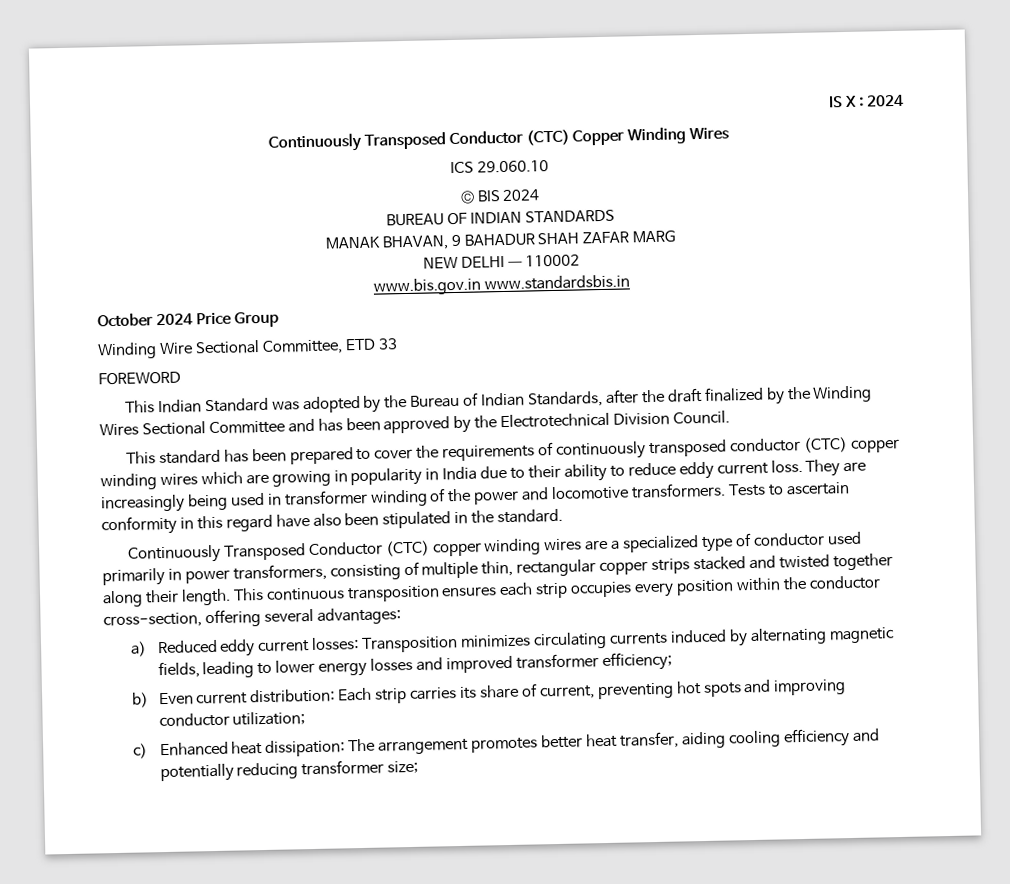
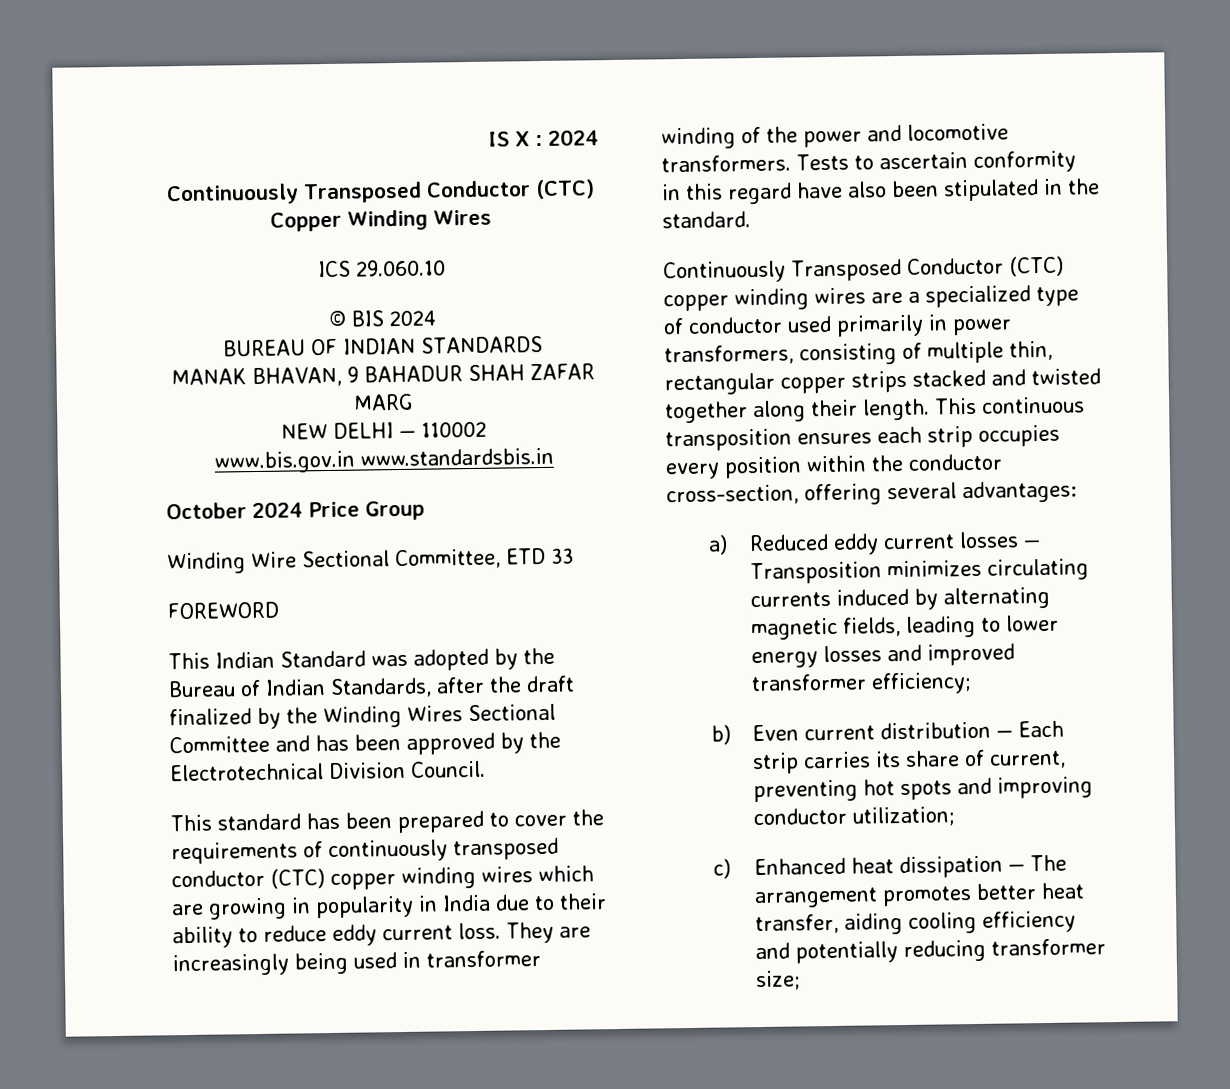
- a) Reduced eddy current losses: Transposition minimizes circulating currents induced by alternating magnetic fields, leading to lower energy losses and improved transformer efficiency;
+ a) Reduced eddy current losses — Transposition minimizes circulating currents induced by alternating magnetic fields, leading to lower energy losses and improved transformer efficiency;
- b) Even current distribution: Each strip carries its share of current, preventing hot spots and improving conductor utilization;
+ b) Even current distribution — Each strip carries its share of current, preventing hot spots and improving conductor utilization;
- c) Enhanced heat dissipation: The arrangement promotes better heat transfer, aiding cooling efficiency and potentially reducing transformer size;
+ c) Enhanced heat dissipation — The arrangement promotes better heat transfer, aiding cooling efficiency and potentially reducing transformer size;

